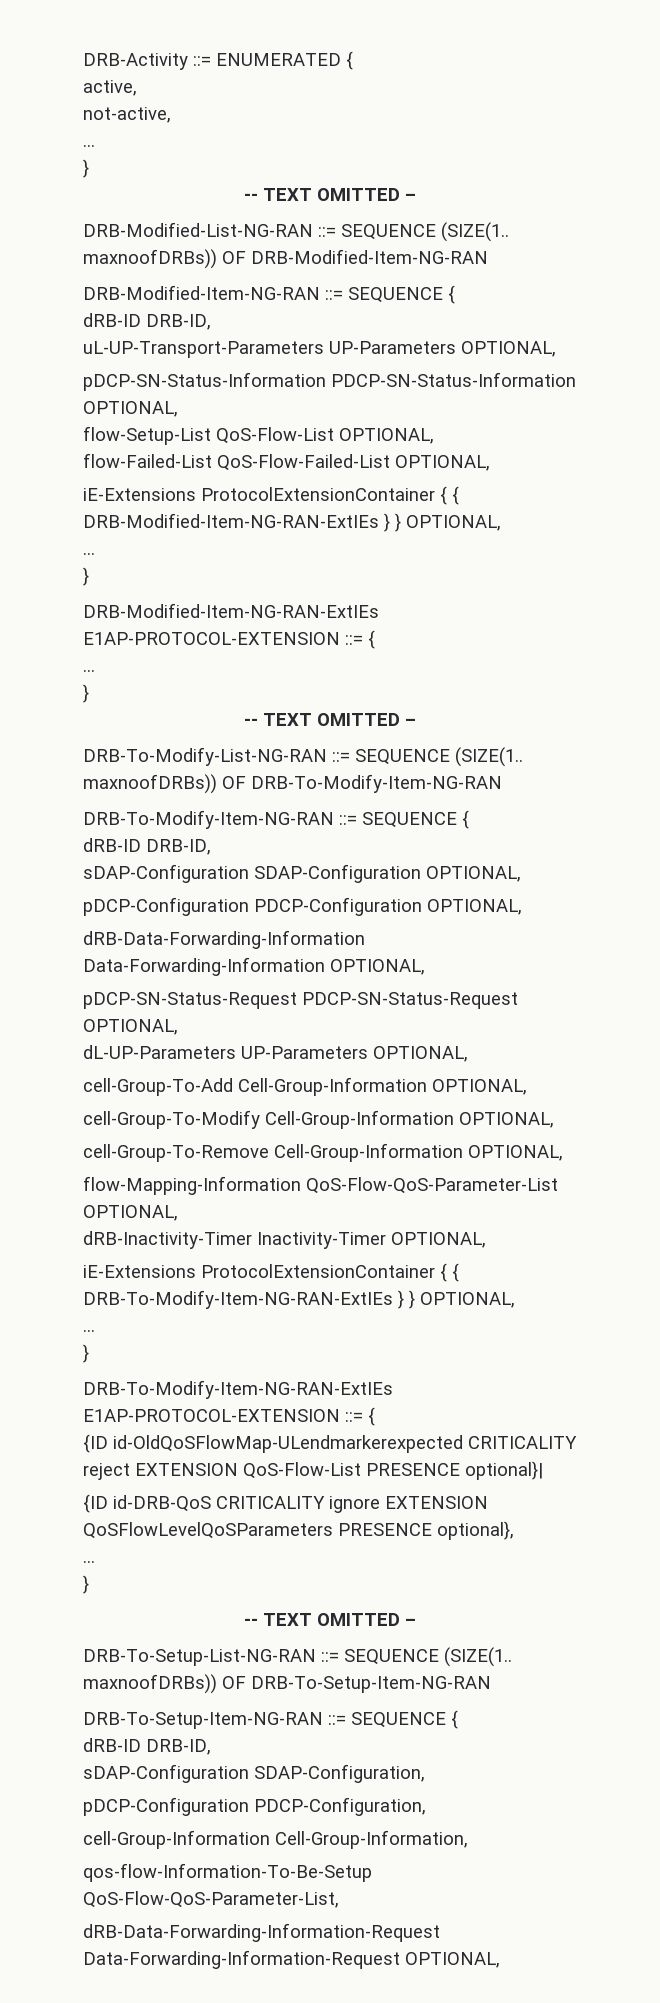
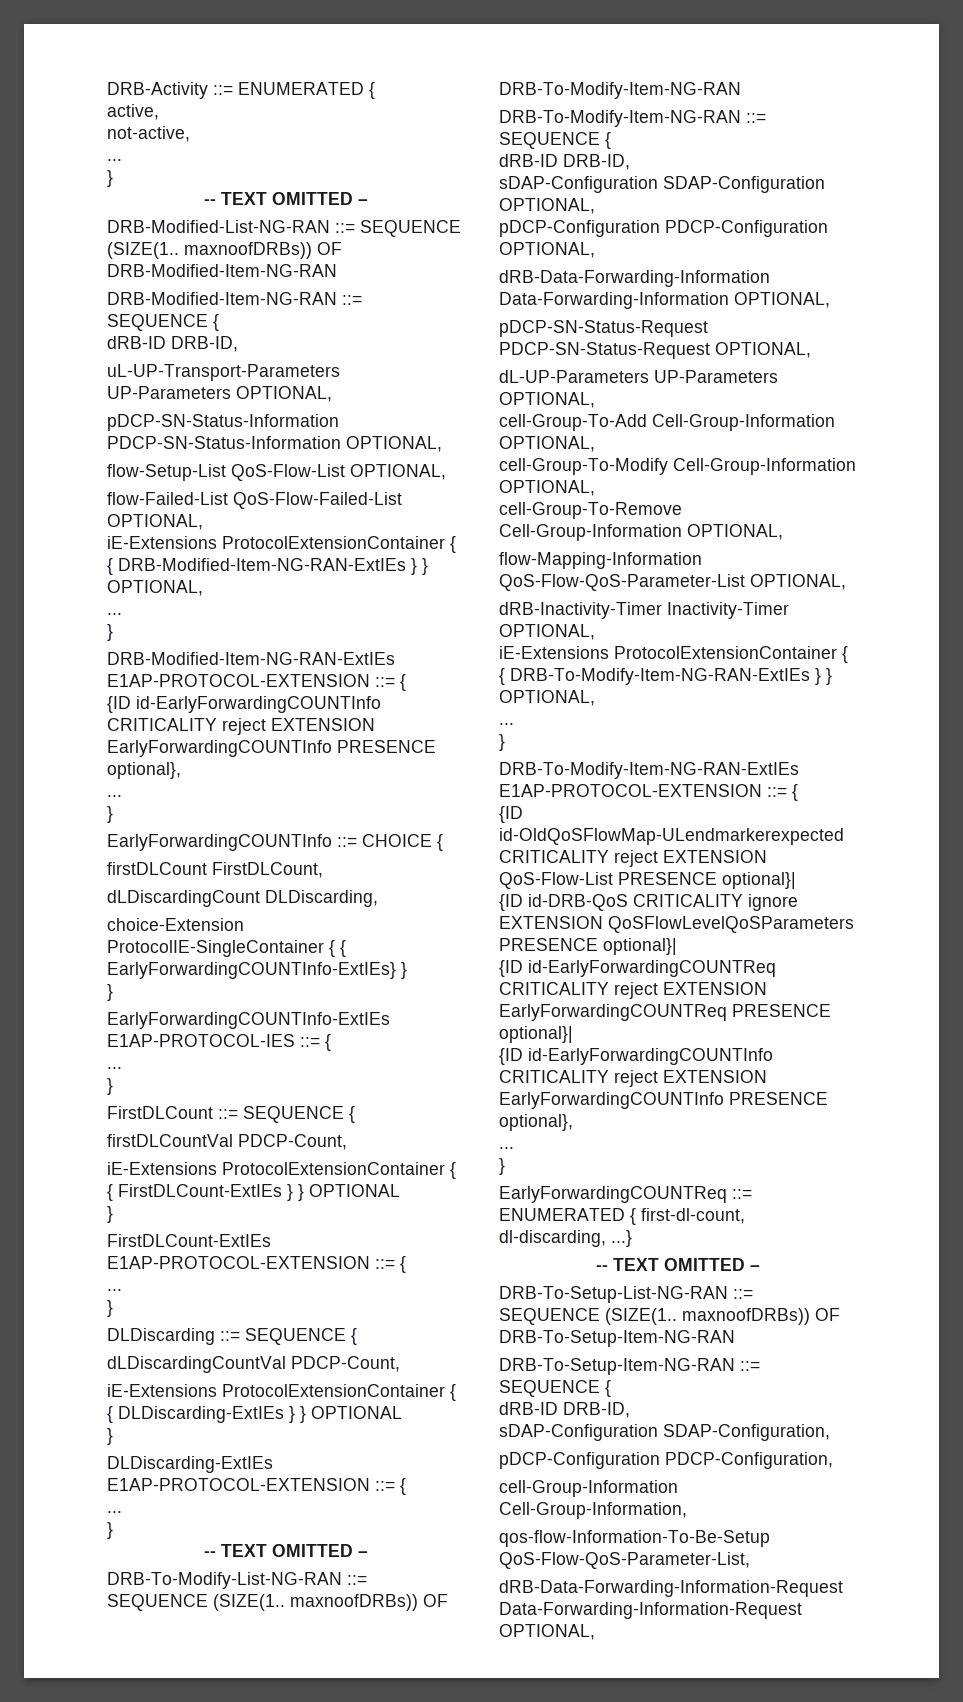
  DRB-Modified-Item-NG-RAN-ExtIEs E1AP-PROTOCOL-EXTENSION ::= {
+ {ID id-EarlyForwardingCOUNTInfo CRITICALITY reject EXTENSION EarlyForwardingCOUNTInfo PRESENCE optional},
+ ...
+ }
+ EarlyForwardingCOUNTInfo ::= CHOICE {
+ firstDLCount FirstDLCount,
+ dLDiscardingCount DLDiscarding,
+ choice-Extension ProtocolIE-SingleContainer { { EarlyForwardingCOUNTInfo-ExtIEs} }
+ }
+ EarlyForwardingCOUNTInfo-ExtIEs E1AP-PROTOCOL-IES ::= {
+ ...
+ }
+ FirstDLCount ::= SEQUENCE {
+ firstDLCountVal PDCP-Count,
+ iE-Extensions ProtocolExtensionContainer { { FirstDLCount-ExtIEs } } OPTIONAL
+ }
+ FirstDLCount-ExtIEs E1AP-PROTOCOL-EXTENSION ::= {
+ ...
+ }
+ DLDiscarding ::= SEQUENCE {
+ dLDiscardingCountVal PDCP-Count,
+ iE-Extensions ProtocolExtensionContainer { { DLDiscarding-ExtIEs } } OPTIONAL
+ }
+ DLDiscarding-ExtIEs E1AP-PROTOCOL-EXTENSION ::= {
- {ID id-DRB-QoS CRITICALITY ignore EXTENSION QoSFlowLevelQoSParameters PRESENCE optional},
+ {ID id-DRB-QoS CRITICALITY ignore EXTENSION QoSFlowLevelQoSParameters PRESENCE optional}|
+ {ID id-EarlyForwardingCOUNTReq CRITICALITY reject EXTENSION EarlyForwardingCOUNTReq PRESENCE optional}|
+ {ID id-EarlyForwardingCOUNTInfo CRITICALITY reject EXTENSION EarlyForwardingCOUNTInfo PRESENCE optional},
  ...
  }
+ EarlyForwardingCOUNTReq ::= ENUMERATED { first-dl-count, dl-discarding, ...}

